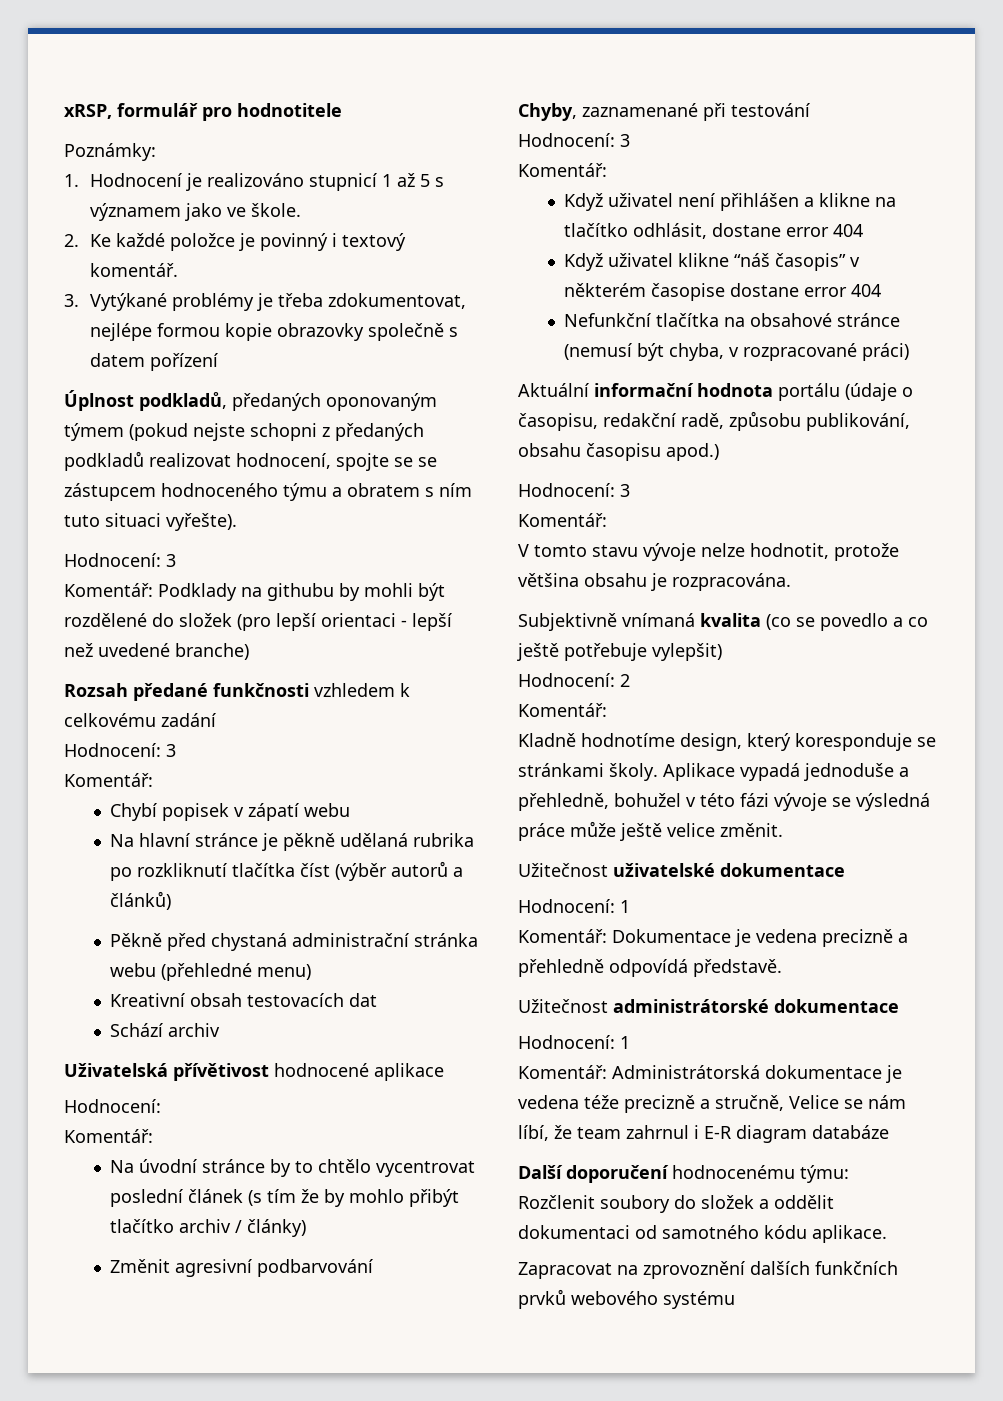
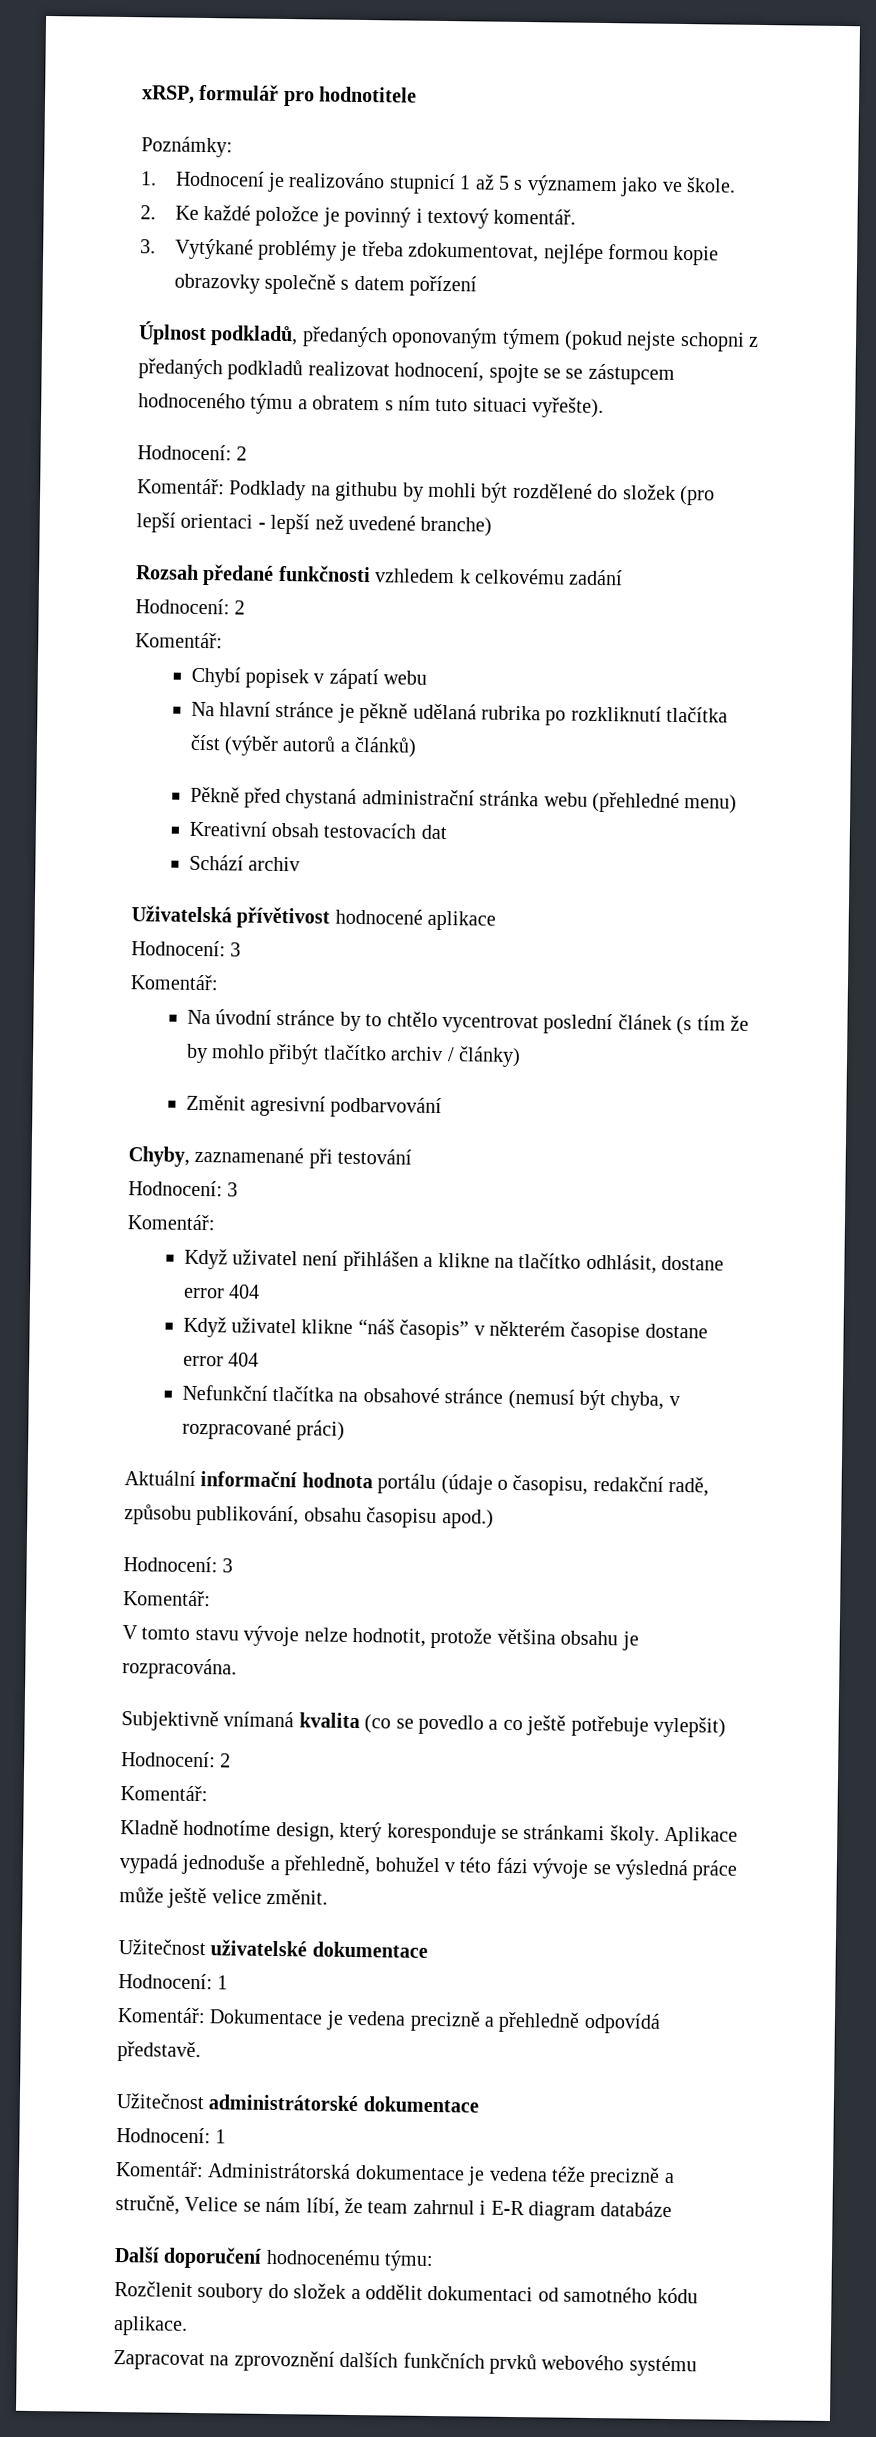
  Úplnost podkladů, předaných oponovaným týmem (pokud nejste schopni z předaných podkladů realizovat hodnocení, spojte se se zástupcem hodnoceného týmu a obratem s ním tuto situaci vyřešte).
- Hodnocení: 3
+ Hodnocení: 2
  Rozsah předané funkčnosti vzhledem k celkovému zadání
- Hodnocení: 3
+ Hodnocení: 2
  Uživatelská přívětivost hodnocené aplikace
- Hodnocení:
+ Hodnocení: 3

